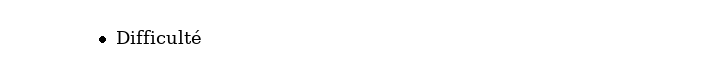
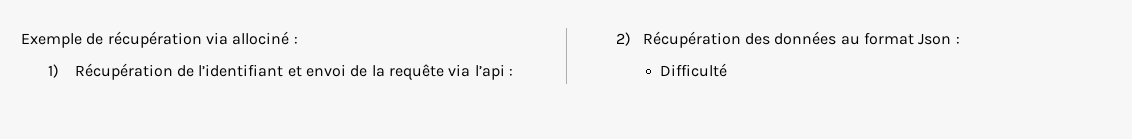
+ Exemple de récupération via allociné :
+ 1) Récupération de l’identifiant et envoi de la requête via l’api :
+ 2) Récupération des données au format Json :

